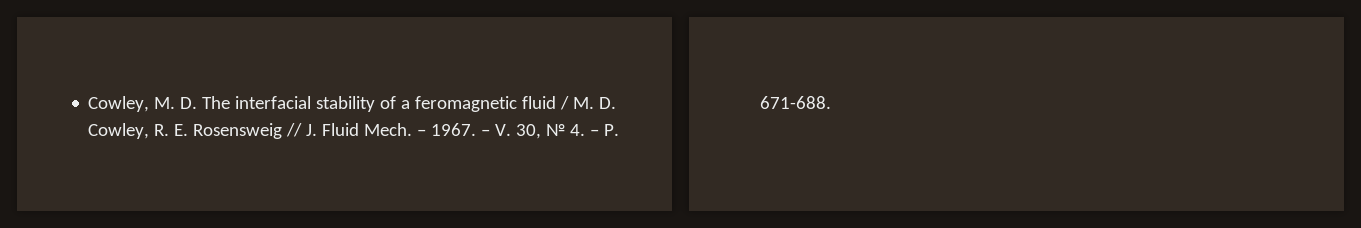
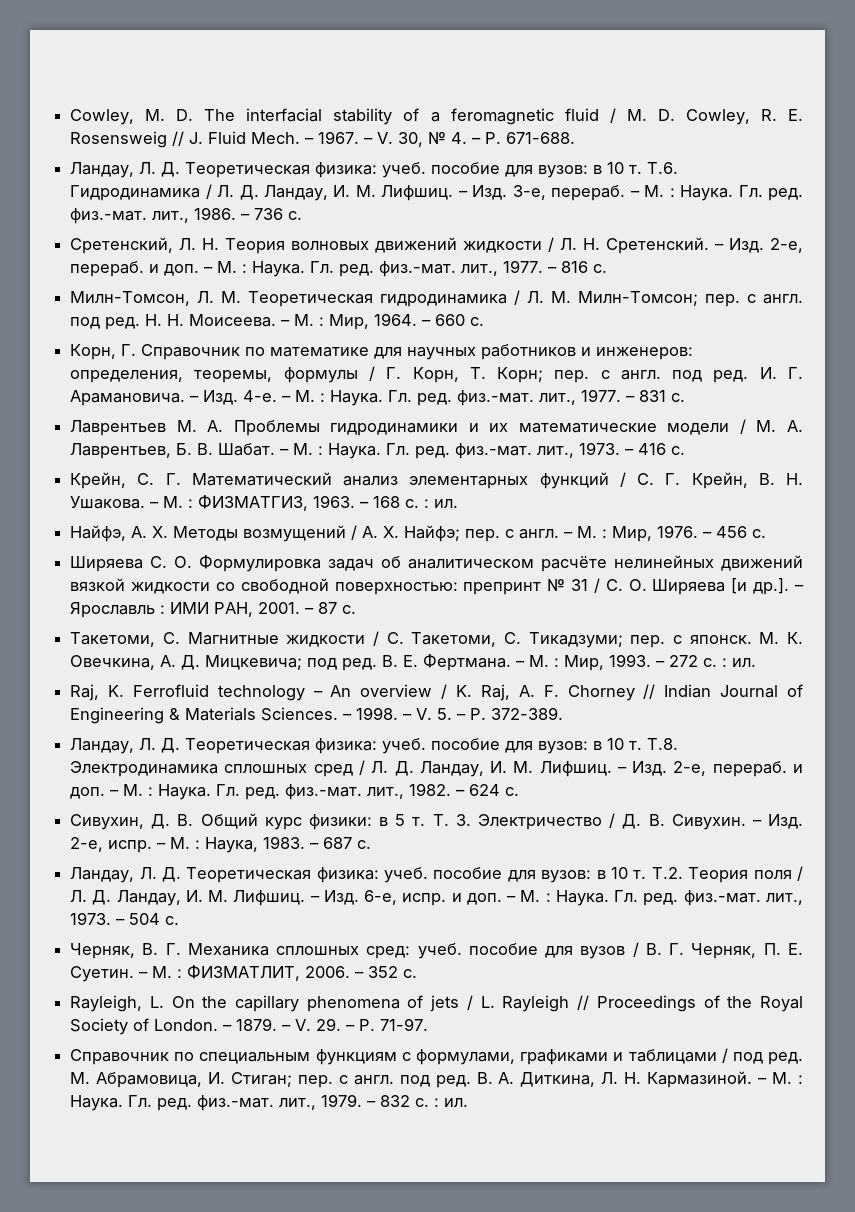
+ Ландау, Л. Д. Теоретическая физика: учеб. пособие для вузов: в 10 т. Т.6. Гидродинамика / Л. Д. Ландау, И. М. Лифшиц. – Изд. 3-е, перераб. – М. : Наука. Гл. ред. физ.-мат. лит., 1986. – 736 с.
+ Сретенский, Л. Н. Теория волновых движений жидкости / Л. Н. Сретенский. – Изд. 2-е, перераб. и доп. – М. : Наука. Гл. ред. физ.-мат. лит., 1977. – 816 с.
+ Милн-Томсон, Л. М. Теоретическая гидродинамика / Л. М. Милн-Томсон; пер. с англ. под ред. Н. Н. Моисеева. – М. : Мир, 1964. – 660 с.
+ Корн, Г. Справочник по математике для научных работников и инженеров: определения, теоремы, формулы / Г. Корн, Т. Корн; пер. с англ. под ред. И. Г. Арамановича. – Изд. 4-е. – М. : Наука. Гл. ред. физ.-мат. лит., 1977. – 831 с.
+ Лаврентьев М. А. Проблемы гидродинамики и их математические модели / М. А. Лаврентьев, Б. В. Шабат. – М. : Наука. Гл. ред. физ.-мат. лит., 1973. – 416 с.
+ Крейн, С. Г. Математический анализ элементарных функций / С. Г. Крейн, В. Н. Ушакова. – М. : ФИЗМАТГИЗ, 1963. – 168 с. : ил.
+ Найфэ, А. Х. Методы возмущений / А. Х. Найфэ; пер. с англ. – М. : Мир, 1976. – 456 с.
+ Ширяева С. О. Формулировка задач об аналитическом расчёте нелинейных движений вязкой жидкости со свободной поверхностью: препринт № 31 / С. О. Ширяева [и др.]. – Ярославль : ИМИ РАН, 2001. – 87 с.
+ Такетоми, С. Магнитные жидкости / С. Такетоми, С. Тикадзуми; пер. с японск. М. К. Овечкина, А. Д. Мицкевича; под ред. В. Е. Фертмана. – М. : Мир, 1993. – 272 с. : ил.
+ Raj, K. Ferrofluid technology – An overview / K. Raj, A. F. Chorney // Indian Journal of Engineering & Materials Sciences. – 1998. – V. 5. – P. 372-389.
+ Ландау, Л. Д. Теоретическая физика: учеб. пособие для вузов: в 10 т. Т.8. Электродинамика сплошных сред / Л. Д. Ландау, И. М. Лифшиц. – Изд. 2-е, перераб. и доп. – М. : Наука. Гл. ред. физ.-мат. лит., 1982. – 624 с.
+ Сивухин, Д. В. Общий курс физики: в 5 т. Т. 3. Электричество / Д. В. Сивухин. – Изд. 2-е, испр. – М. : Наука, 1983. – 687 с.
+ Ландау, Л. Д. Теоретическая физика: учеб. пособие для вузов: в 10 т. Т.2. Теория поля / Л. Д. Ландау, И. М. Лифшиц. – Изд. 6-е, испр. и доп. – М. : Наука. Гл. ред. физ.-мат. лит., 1973. – 504 с.
+ Черняк, В. Г. Механика сплошных сред: учеб. пособие для вузов / В. Г. Черняк, П. Е. Суетин. – М. : ФИЗМАТЛИТ, 2006. – 352 с.
+ Rayleigh, L. On the capillary phenomena of jets / L. Rayleigh // Proceedings of the Royal Society of London. – 1879. – V. 29. – P. 71-97.
+ Справочник по специальным функциям с формулами, графиками и таблицами / под ред. М. Абрамовица, И. Стиган; пер. с англ. под ред. В. А. Диткина, Л. Н. Кармазиной. – М. : Наука. Гл. ред. физ.-мат. лит., 1979. – 832 с. : ил.

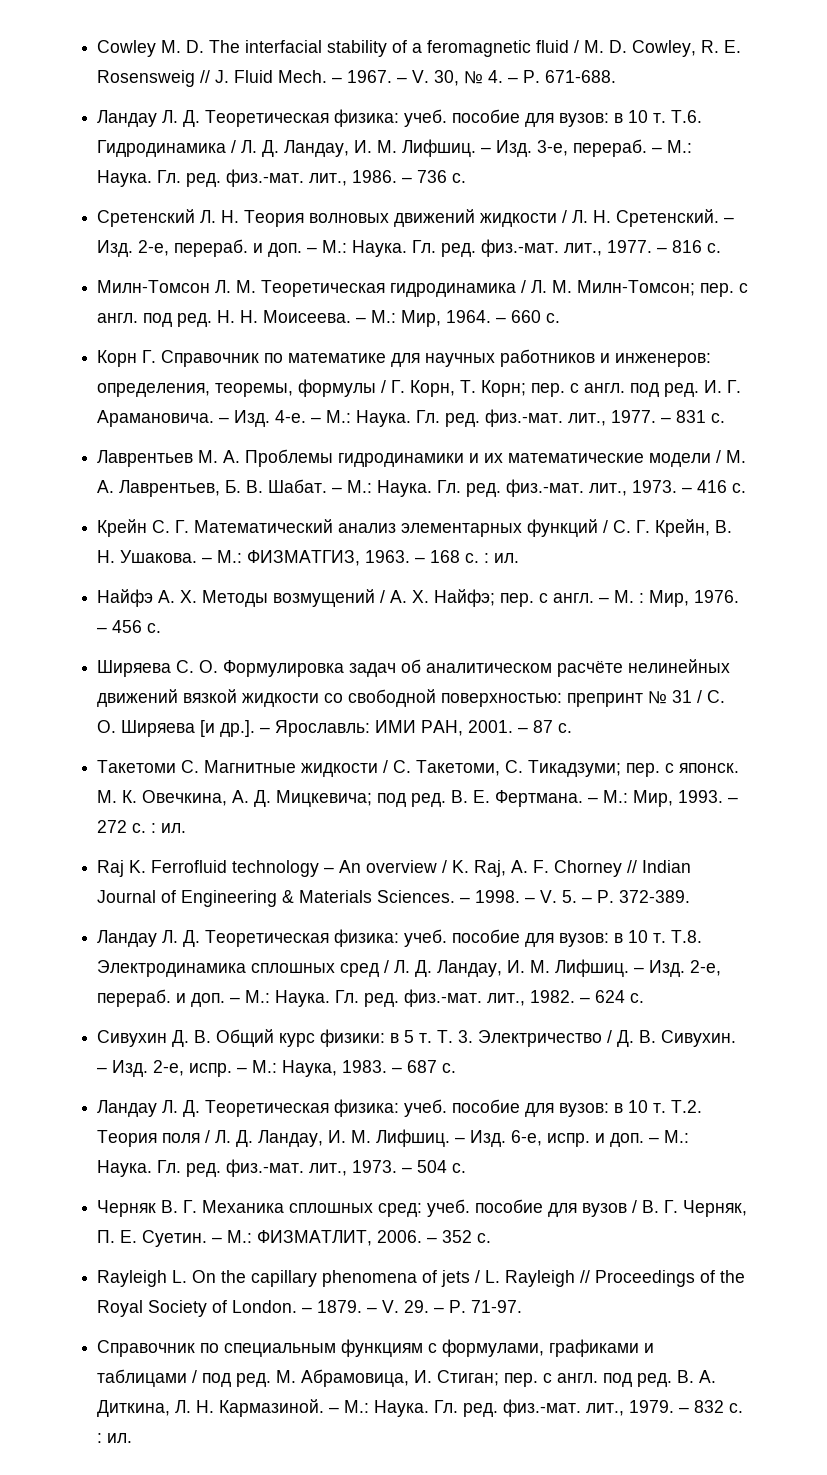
- Cowley, M. D. The interfacial stability of a feromagnetic fluid / M. D. Cowley, R. E. Rosensweig // J. Fluid Mech.
+ Cowley M. D. The interfacial stability of a feromagnetic fluid / M. D. Cowley, R. E. Rosensweig // J. Fluid Mech.
- Ландау, Л. Д. Теоретическая физика: учеб. пособие для вузов: в 10 т. Т.6. Гидродинамика / Л. Д. Ландау, И. М. Лифшиц.
+ Ландау Л. Д. Теоретическая физика: учеб. пособие для вузов: в 10 т. Т.6. Гидродинамика / Л. Д. Ландау, И. М. Лифшиц.
- – Изд. 3-е, перераб. – М. : Наука.
+ – Изд. 3-е, перераб. – М.: Наука.
- Сретенский, Л. Н. Теория волновых движений жидкости / Л. Н. Сретенский. – Изд. 2-е, перераб. и доп. – М. : Наука.
+ Сретенский Л. Н. Теория волновых движений жидкости / Л. Н. Сретенский. – Изд. 2-е, перераб. и доп. – М.: Наука.
- Милн-Томсон, Л. М. Теоретическая гидродинамика / Л. М. Милн-Томсон; пер. с англ. под ред.
+ Милн-Томсон Л. М. Теоретическая гидродинамика / Л. М. Милн-Томсон; пер. с англ. под ред.
- – М. : Мир, 1964.
+ – М.: Мир, 1964.
- Корн, Г. Справочник по математике для научных работников и инженеров: определения, теоремы, формулы / Г. Корн, Т. Корн; пер. с англ. под ред.
+ Корн Г. Справочник по математике для научных работников и инженеров: определения, теоремы, формулы / Г. Корн, Т. Корн; пер. с англ. под ред.
- – Изд. 4-е. – М. : Наука.
+ – Изд. 4-е. – М.: Наука.
- Лаврентьев М. А. Проблемы гидродинамики и их математические модели / М. А. Лаврентьев, Б. В. Шабат. – М. : Наука.
+ Лаврентьев М. А. Проблемы гидродинамики и их математические модели / М. А. Лаврентьев, Б. В. Шабат. – М.: Наука.
- Крейн, С. Г. Математический анализ элементарных функций / С. Г. Крейн, В. Н. Ушакова.
+ Крейн С. Г. Математический анализ элементарных функций / С. Г. Крейн, В. Н. Ушакова.
- – М. : ФИЗМАТГИЗ, 1963.
+ – М.: ФИЗМАТГИЗ, 1963.
- Найфэ, А. Х. Методы возмущений / А. Х. Найфэ; пер. с англ.
+ Найфэ А. Х. Методы возмущений / А. Х. Найфэ; пер. с англ.
- Ширяева С. О. Формулировка задач об аналитическом расчёте нелинейных движений вязкой жидкости со свободной поверхностью: препринт № 31 / С. О. Ширяева [и др.]. – Ярославль : ИМИ РАН, 2001.
+ Ширяева С. О. Формулировка задач об аналитическом расчёте нелинейных движений вязкой жидкости со свободной поверхностью: препринт № 31 / С. О. Ширяева [и др.]. – Ярославль: ИМИ РАН, 2001.
- Такетоми, С. Магнитные жидкости / С. Такетоми, С. Тикадзуми; пер. с японск.
+ Такетоми С. Магнитные жидкости / С. Такетоми, С. Тикадзуми; пер. с японск.
- – М. : Мир, 1993.
+ – М.: Мир, 1993.
- Raj, K. Ferrofluid technology – An overview / K. Raj, A. F. Chorney // Indian Journal of Engineering & Materials Sciences.
+ Raj K. Ferrofluid technology – An overview / K. Raj, A. F. Chorney // Indian Journal of Engineering & Materials Sciences.
- Ландау, Л. Д. Теоретическая физика: учеб. пособие для вузов: в 10 т. Т.8. Электродинамика сплошных сред / Л. Д. Ландау, И. М. Лифшиц. – Изд. 2-е, перераб. и доп. – М. : Наука.
+ Ландау Л. Д. Теоретическая физика: учеб. пособие для вузов: в 10 т. Т.8. Электродинамика сплошных сред / Л. Д. Ландау, И. М. Лифшиц. – Изд. 2-е, перераб. и доп. – М.: Наука.
- Сивухин, Д. В. Общий курс физики: в 5 т. Т. 3. Электричество / Д. В. Сивухин.
+ Сивухин Д. В. Общий курс физики: в 5 т. Т. 3. Электричество / Д. В. Сивухин.
- – М. : Наука, 1983.
+ – М.: Наука, 1983.
- Ландау, Л. Д. Теоретическая физика: учеб. пособие для вузов: в 10 т. Т.2. Теория поля / Л. Д. Ландау, И. М. Лифшиц.
+ Ландау Л. Д. Теоретическая физика: учеб. пособие для вузов: в 10 т. Т.2. Теория поля / Л. Д. Ландау, И. М. Лифшиц.
- – Изд. 6-е, испр. и доп. – М. : Наука.
+ – Изд. 6-е, испр. и доп. – М.: Наука.
- Черняк, В. Г. Механика сплошных сред: учеб. пособие для вузов / В. Г. Черняк, П. Е. Суетин.
+ Черняк В. Г. Механика сплошных сред: учеб. пособие для вузов / В. Г. Черняк, П. Е. Суетин.
- – М. : ФИЗМАТЛИТ, 2006.
+ – М.: ФИЗМАТЛИТ, 2006.
- Rayleigh, L. On the capillary phenomena of jets / L. Rayleigh // Proceedings of the Royal Society of London.
+ Rayleigh L. On the capillary phenomena of jets / L. Rayleigh // Proceedings of the Royal Society of London.
- В. А. Диткина, Л. Н. Кармазиной. – М. : Наука.
+ В. А. Диткина, Л. Н. Кармазиной. – М.: Наука.

